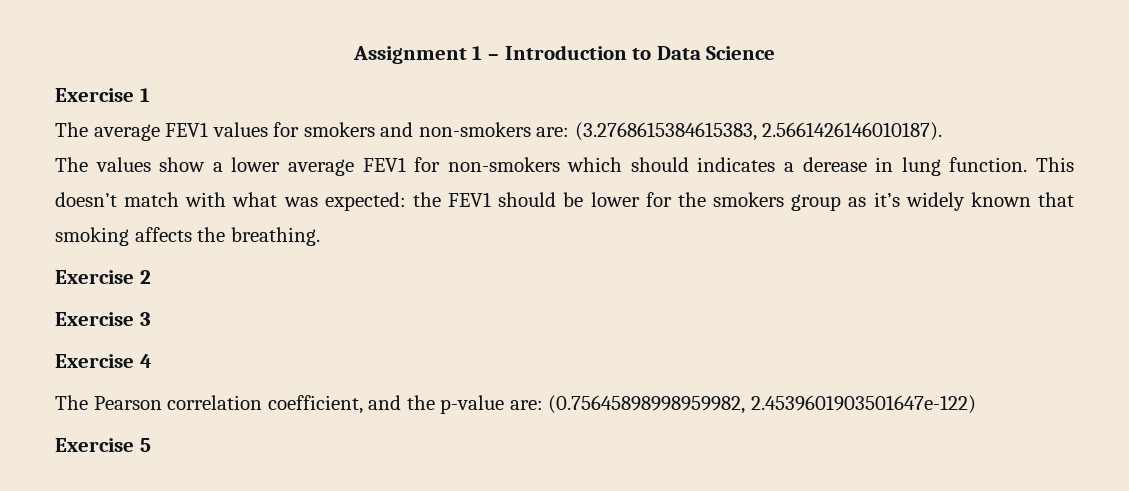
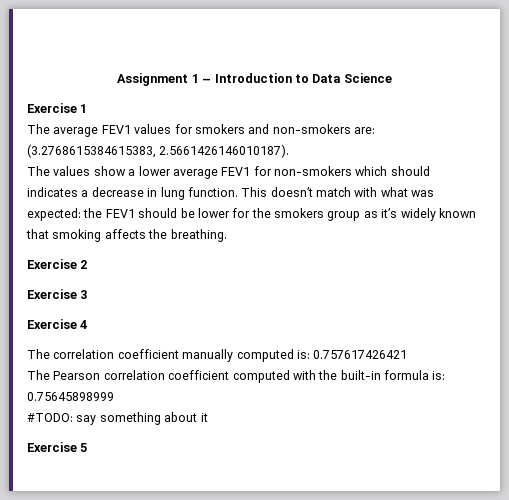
- The values show a lower average FEV1 for non-smokers which should indicates a derease in lung function.
+ The values show a lower average FEV1 for non-smokers which should indicates a decrease in lung function.
- The Pearson correlation coefficient, and the p-value are: (0.75645898998959982, 2.4539601903501647e-122)
+ The correlation coefficient manually computed is: 0.757617426421
+ The Pearson correlation coefficient computed with the built-in formula is: 0.75645898999
+ #TODO: say something about it

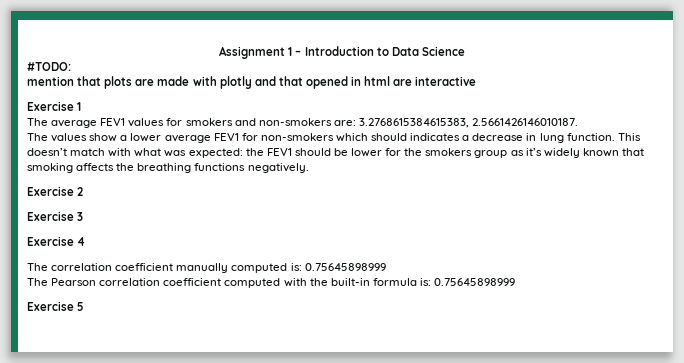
+ #TODO:
+ mention that plots are made with plotly and that opened in html are interactive
- The average FEV1 values for smokers and non-smokers are: (3.2768615384615383, 2.5661426146010187).
+ The average FEV1 values for smokers and non-smokers are: 3.2768615384615383, 2.5661426146010187.
- This doesn’t match with what was expected: the FEV1 should be lower for the smokers group as it’s widely known that smoking affects the breathing.
+ This doesn’t match with what was expected: the FEV1 should be lower for the smokers group as it’s widely known that smoking affects the breathing functions negatively.
- The correlation coefficient manually computed is: 0.757617426421
+ The correlation coefficient manually computed is: 0.75645898999
- #TODO: say something about it

